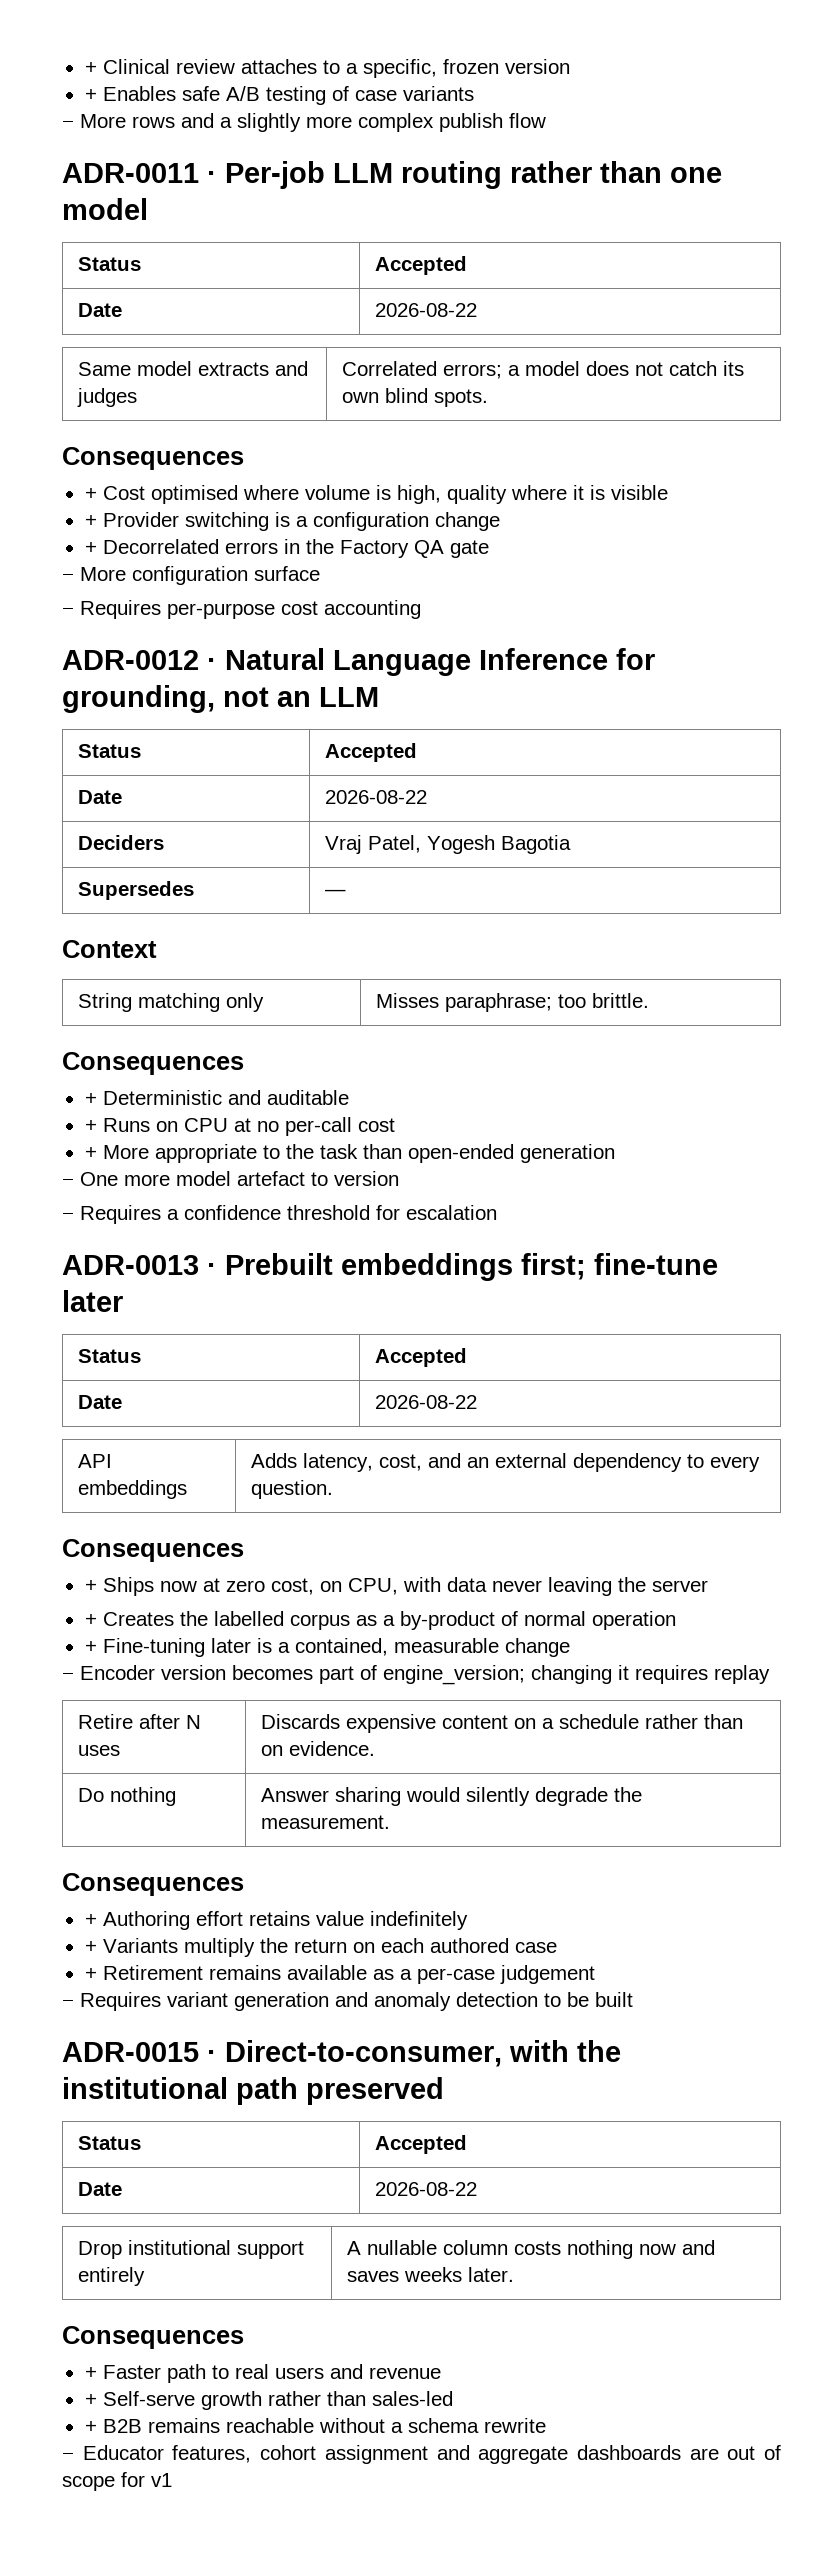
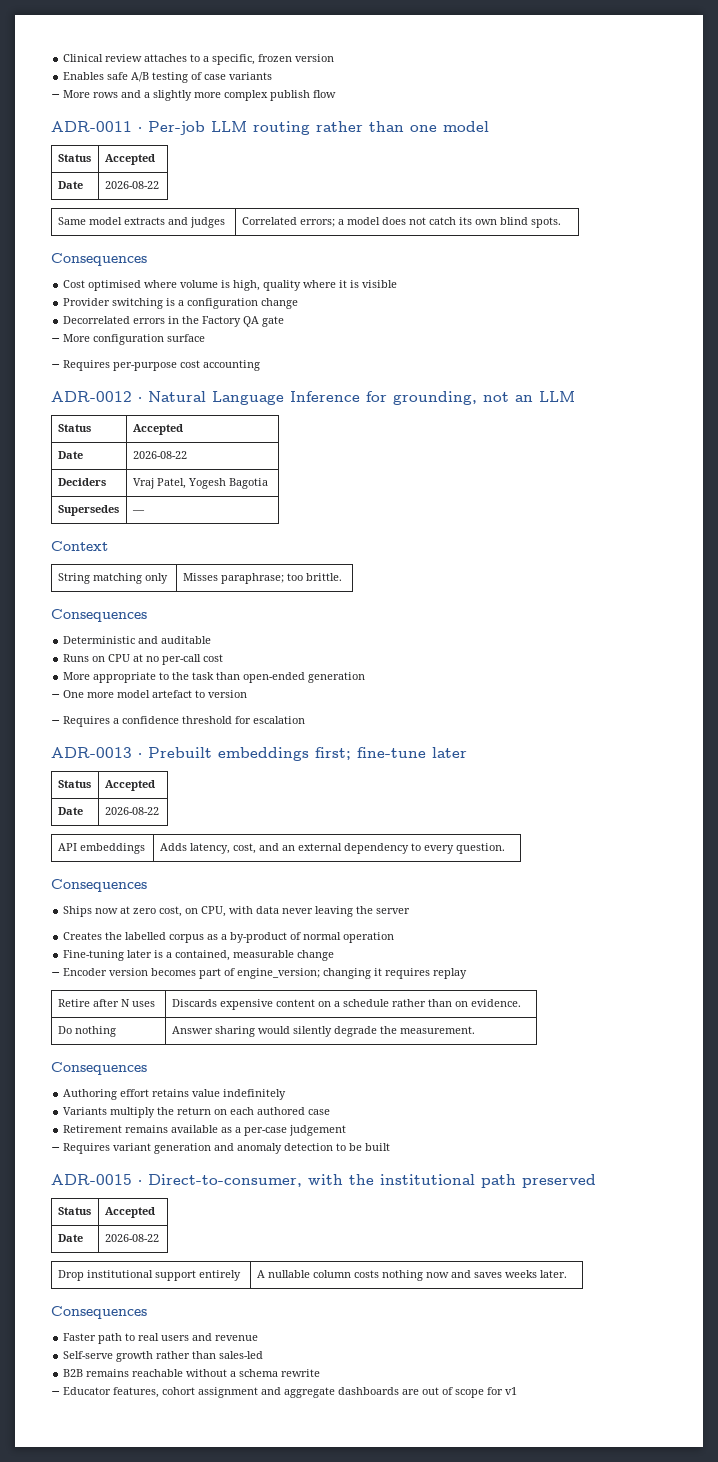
- + Clinical review attaches to a specific, frozen version
+ Clinical review attaches to a specific, frozen version
- + Enables safe A/B testing of case variants
+ Enables safe A/B testing of case variants
- + Cost optimised where volume is high, quality where it is visible
+ Cost optimised where volume is high, quality where it is visible
- + Provider switching is a configuration change
+ Provider switching is a configuration change
- + Decorrelated errors in the Factory QA gate
+ Decorrelated errors in the Factory QA gate
- + Deterministic and auditable
+ Deterministic and auditable
- + Runs on CPU at no per-call cost
+ Runs on CPU at no per-call cost
- + More appropriate to the task than open-ended generation
+ More appropriate to the task than open-ended generation
- + Ships now at zero cost, on CPU, with data never leaving the server
+ Ships now at zero cost, on CPU, with data never leaving the server
- + Creates the labelled corpus as a by-product of normal operation
+ Creates the labelled corpus as a by-product of normal operation
- + Fine-tuning later is a contained, measurable change
+ Fine-tuning later is a contained, measurable change
- + Authoring effort retains value indefinitely
+ Authoring effort retains value indefinitely
- + Variants multiply the return on each authored case
+ Variants multiply the return on each authored case
- + Retirement remains available as a per-case judgement
+ Retirement remains available as a per-case judgement
- + Faster path to real users and revenue
+ Faster path to real users and revenue
- + Self-serve growth rather than sales-led
+ Self-serve growth rather than sales-led
- + B2B remains reachable without a schema rewrite
+ B2B remains reachable without a schema rewrite

